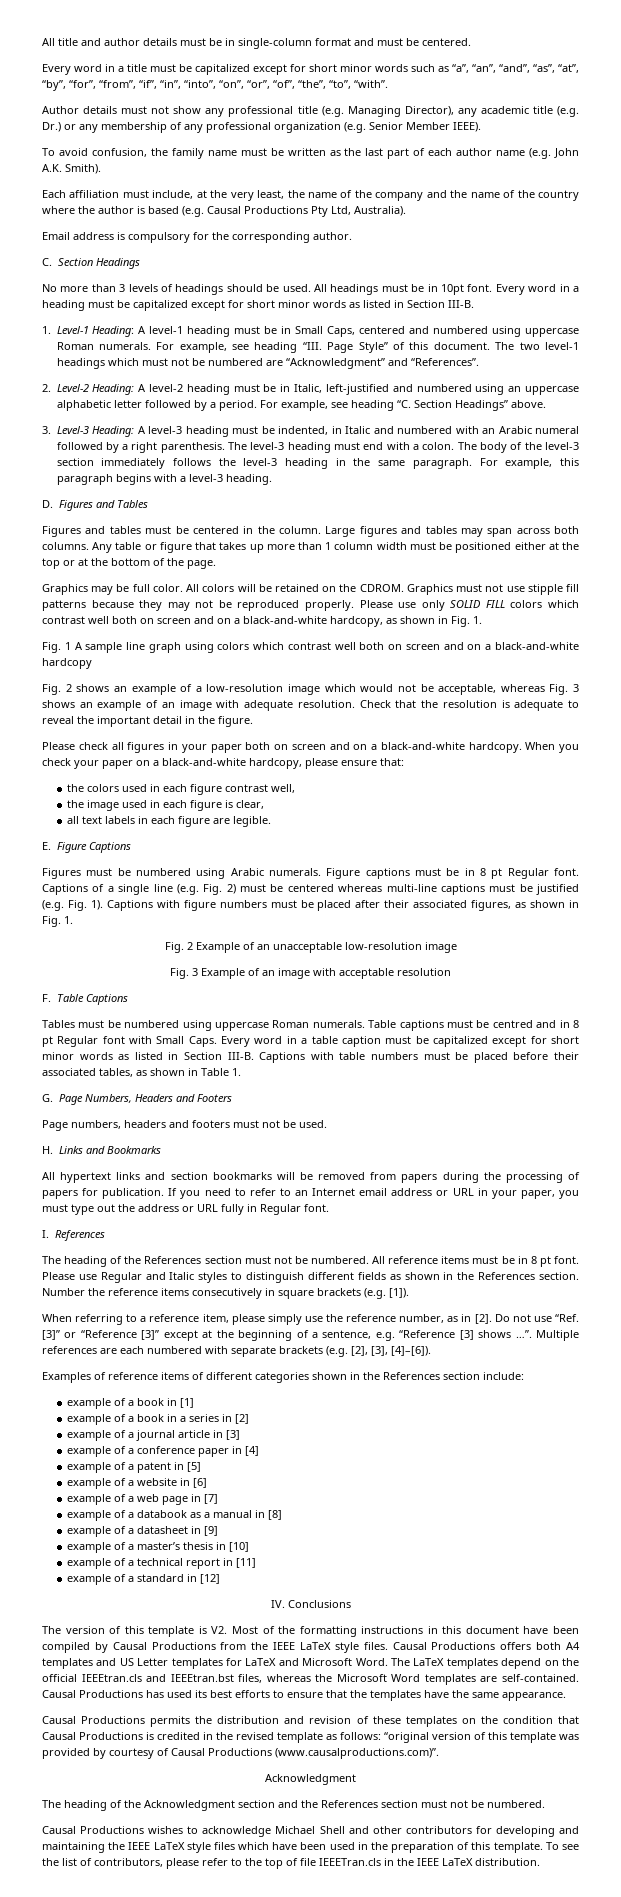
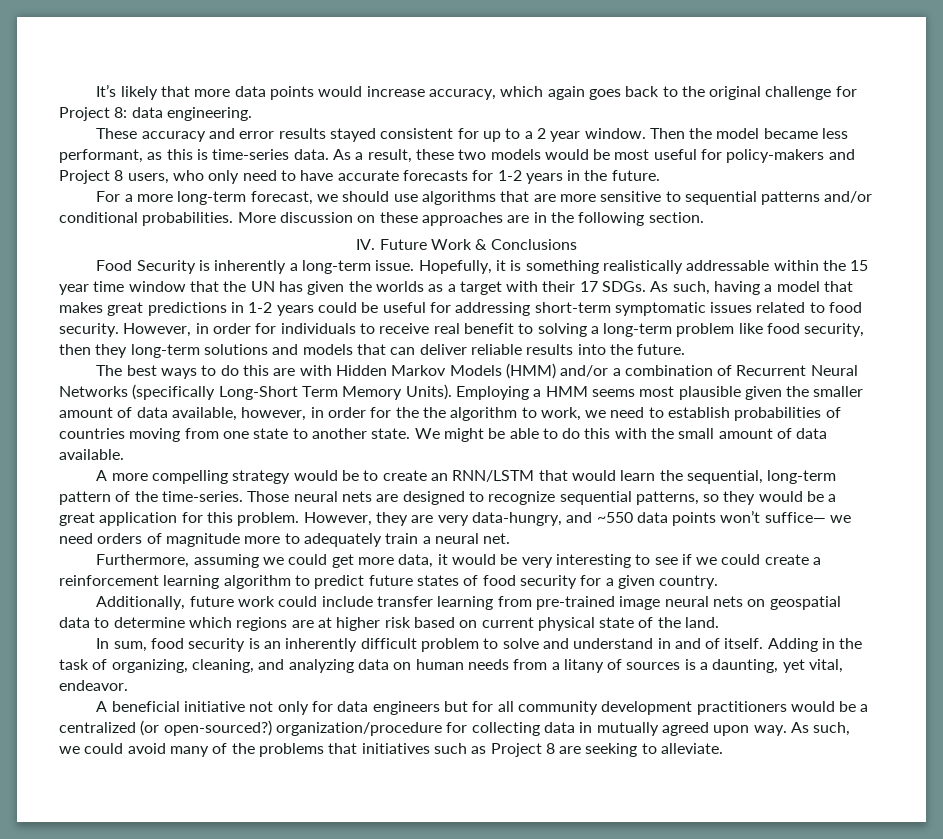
- All title and author details must be in single-column format and must be centered.
- Every word in a title must be capitalized except for short minor words such as “a”, “an”, “and”, “as”, “at”, “by”, “for”, “from”, “if”, “in”, “into”, “on”, “or”, “of”, “the”, “to”, “with”.
- Author details must not show any professional title (e.g. Managing Director), any academic title (e.g. Dr.) or any membership of any professional organization (e.g. Senior Member IEEE).
- To avoid confusion, the family name must be written as the last part of each author name (e.g. John A.K. Smith).
- Each affiliation must include, at the very least, the name of the company and the name of the country where the author is based (e.g. Causal Productions Pty Ltd, Australia).
- Email address is compulsory for the corresponding author.
- C. Section Headings
- No more than 3 levels of headings should be used. All headings must be in 10pt font. Every word in a heading must be capitalized except for short minor words as listed in Section III-B.
- 1. Level-1 Heading: A level-1 heading must be in Small Caps, centered and numbered using uppercase Roman numerals. For example, see heading “III. Page Style” of this document. The two level-1 headings which must not be numbered are “Acknowledgment” and “References”.
- 2. Level-2 Heading: A level-2 heading must be in Italic, left-justified and numbered using an uppercase alphabetic letter followed by a period. For example, see heading “C. Section Headings” above.
- 3. Level-3 Heading: A level-3 heading must be indented, in Italic and numbered with an Arabic numeral followed by a right parenthesis. The level-3 heading must end with a colon. The body of the level-3 section immediately follows the level-3 heading in the same paragraph. For example, this paragraph begins with a level-3 heading.
- D. Figures and Tables
- Figures and tables must be centered in the column. Large figures and tables may span across both columns. Any table or figure that takes up more than 1 column width must be positioned either at the top or at the bottom of the page.
- Graphics may be full color. All colors will be retained on the CDROM. Graphics must not use stipple fill patterns because they may not be reproduced properly. Please use only SOLID FILL colors which contrast well both on screen and on a black-and-white hardcopy, as shown in Fig. 1.
- Fig. 1 A sample line graph using colors which contrast well both on screen and on a black-and-white hardcopy
- Fig. 2 shows an example of a low-resolution image which would not be acceptable, whereas Fig. 3 shows an example of an image with adequate resolution. Check that the resolution is adequate to reveal the important detail in the figure.
- Please check all figures in your paper both on screen and on a black-and-white hardcopy. When you check your paper on a black-and-white hardcopy, please ensure that:
- the colors used in each figure contrast well,
- the image used in each figure is clear,
- all text labels in each figure are legible.
- E. Figure Captions
- Figures must be numbered using Arabic numerals. Figure captions must be in 8 pt Regular font. Captions of a single line (e.g. Fig. 2) must be centered whereas multi-line captions must be justified (e.g. Fig. 1). Captions with figure numbers must be placed after their associated figures, as shown in Fig. 1.
- Fig. 2 Example of an unacceptable low-resolution image
- Fig. 3 Example of an image with acceptable resolution
- F. Table Captions
- Tables must be numbered using uppercase Roman numerals. Table captions must be centred and in 8 pt Regular font with Small Caps. Every word in a table caption must be capitalized except for short minor words as listed in Section III-B. Captions with table numbers must be placed before their associated tables, as shown in Table 1.
- G. Page Numbers, Headers and Footers
- Page numbers, headers and footers must not be used.
- H. Links and Bookmarks
- All hypertext links and section bookmarks will be removed from papers during the processing of papers for publication. If you need to refer to an Internet email address or URL in your paper, you must type out the address or URL fully in Regular font.
- I. References
- The heading of the References section must not be numbered. All reference items must be in 8 pt font. Please use Regular and Italic styles to distinguish different fields as shown in the References section. Number the reference items consecutively in square brackets (e.g. [1]).
- When referring to a reference item, please simply use the reference number, as in [2]. Do not use “Ref. [3]” or “Reference [3]” except at the beginning of a sentence, e.g. “Reference [3] shows …”. Multiple references are each numbered with separate brackets (e.g. [2], [3], [4]–[6]).
- Examples of reference items of different categories shown in the References section include:
- example of a book in [1]
- example of a book in a series in [2]
- example of a journal article in [3]
- example of a conference paper in [4]
- example of a patent in [5]
- example of a website in [6]
- example of a web page in [7]
- example of a databook as a manual in [8]
- example of a datasheet in [9]
- example of a master’s thesis in [10]
- example of a technical report in [11]
- example of a standard in [12]
- IV. Conclusions
- The version of this template is V2. Most of the formatting instructions in this document have been compiled by Causal Productions from the IEEE LaTeX style files. Causal Productions offers both A4 templates and US Letter templates for LaTeX and Microsoft Word. The LaTeX templates depend on the official IEEEtran.cls and IEEEtran.bst files, whereas the Microsoft Word templates are self-contained. Causal Productions has used its best efforts to ensure that the templates have the same appearance.
- Causal Productions permits the distribution and revision of these templates on the condition that Causal Productions is credited in the revised template as follows: “original version of this template was provided by courtesy of Causal Productions (www.causalproductions.com)”.
- Acknowledgment
- The heading of the Acknowledgment section and the References section must not be numbered.
- Causal Productions wishes to acknowledge Michael Shell and other contributors for developing and maintaining the IEEE LaTeX style files which have been used in the preparation of this template. To see the list of contributors, please refer to the top of file IEEETran.cls in the IEEE LaTeX distribution.
+ It’s likely that more data points would increase accuracy, which again goes back to the original challenge for Project 8: data engineering.
+ These accuracy and error results stayed consistent for up to a 2 year window. Then the model became less performant, as this is time-series data. As a result, these two models would be most useful for policy-makers and Project 8 users, who only need to have accurate forecasts for 1-2 years in the future.
+ For a more long-term forecast, we should use algorithms that are more sensitive to sequential patterns and/or conditional probabilities. More discussion on these approaches are in the following section.
+ IV. Future Work & Conclusions
+ Food Security is inherently a long-term issue. Hopefully, it is something realistically addressable within the 15 year time window that the UN has given the worlds as a target with their 17 SDGs. As such, having a model that makes great predictions in 1-2 years could be useful for addressing short-term symptomatic issues related to food security. However, in order for individuals to receive real benefit to solving a long-term problem like food security, then they long-term solutions and models that can deliver reliable results into the future.
+ The best ways to do this are with Hidden Markov Models (HMM) and/or a combination of Recurrent Neural Networks (specifically Long-Short Term Memory Units). Employing a HMM seems most plausible given the smaller amount of data available, however, in order for the the algorithm to work, we need to establish probabilities of countries moving from one state to another state. We might be able to do this with the small amount of data available.
+ A more compelling strategy would be to create an RNN/LSTM that would learn the sequential, long-term pattern of the time-series. Those neural nets are designed to recognize sequential patterns, so they would be a great application for this problem. However, they are very data-hungry, and ~550 data points won’t suffice— we need orders of magnitude more to adequately train a neural net.
+ Furthermore, assuming we could get more data, it would be very interesting to see if we could create a reinforcement learning algorithm to predict future states of food security for a given country.
+ Additionally, future work could include transfer learning from pre-trained image neural nets on geospatial data to determine which regions are at higher risk based on current physical state of the land.
+ In sum, food security is an inherently difficult problem to solve and understand in and of itself. Adding in the task of organizing, cleaning, and analyzing data on human needs from a litany of sources is a daunting, yet vital, endeavor.
+ A beneficial initiative not only for data engineers but for all community development practitioners would be a centralized (or open-sourced?) organization/procedure for collecting data in mutually agreed upon way. As such, we could avoid many of the problems that initiatives such as Project 8 are seeking to alleviate.

